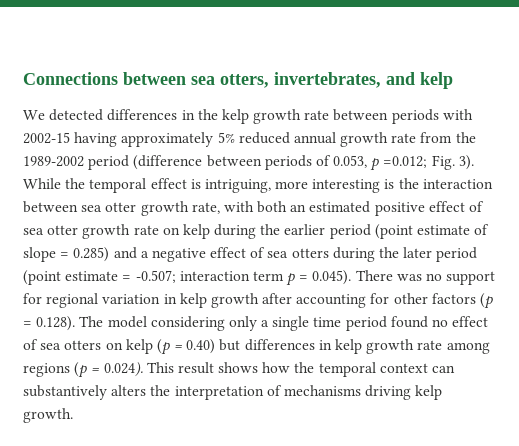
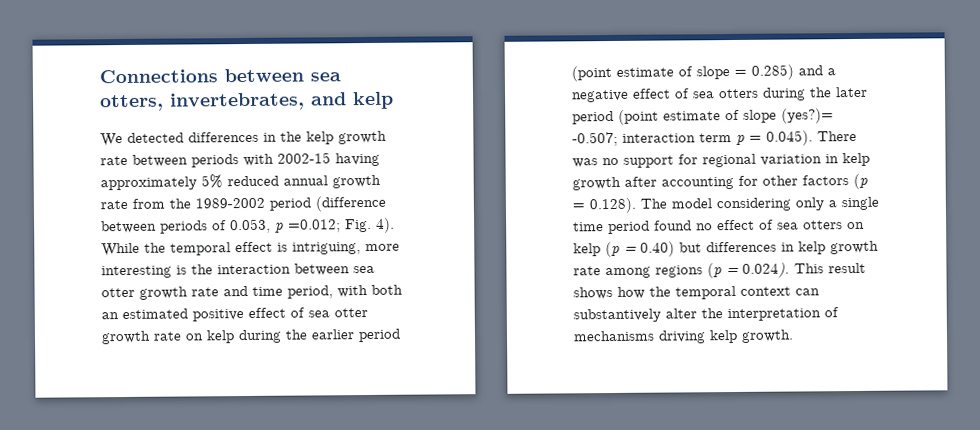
- We detected differences in the kelp growth rate between periods with 2002-15 having approximately 5% reduced annual growth rate from the 1989-2002 period (difference between periods of 0.053, p =0.012; Fig. 3).
+ We detected differences in the kelp growth rate between periods with 2002-15 having approximately 5% reduced annual growth rate from the 1989-2002 period (difference between periods of 0.053, p =0.012; Fig. 4).
- While the temporal effect is intriguing, more interesting is the interaction between sea otter growth rate, with both an estimated positive effect of sea otter growth rate on kelp during the earlier period (point estimate of slope = 0.285) and a negative effect of sea otters during the later period (point estimate = -0.507;
+ While the temporal effect is intriguing, more interesting is the interaction between sea otter growth rate and time period, with both an estimated positive effect of sea otter growth rate on kelp during the earlier period (point estimate of slope = 0.285) and a negative effect of sea otters during the later period (point estimate of slope (yes?)= -0.507;
- interaction term p = 0.045). There was no support for regional variation in kelp growth after accounting for other factors (p = 0.128). The model considering only a single time period found no effect of sea otters on kelp (p = 0.40) but differences in kelp growth rate among regions (p = 0.024). This result shows how the temporal context can substantively alters the interpretation of mechanisms driving kelp growth.
+ interaction term p = 0.045). There was no support for regional variation in kelp growth after accounting for other factors (p = 0.128). The model considering only a single time period found no effect of sea otters on kelp (p = 0.40) but differences in kelp growth rate among regions (p = 0.024). This result shows how the temporal context can substantively alter the interpretation of mechanisms driving kelp growth.

